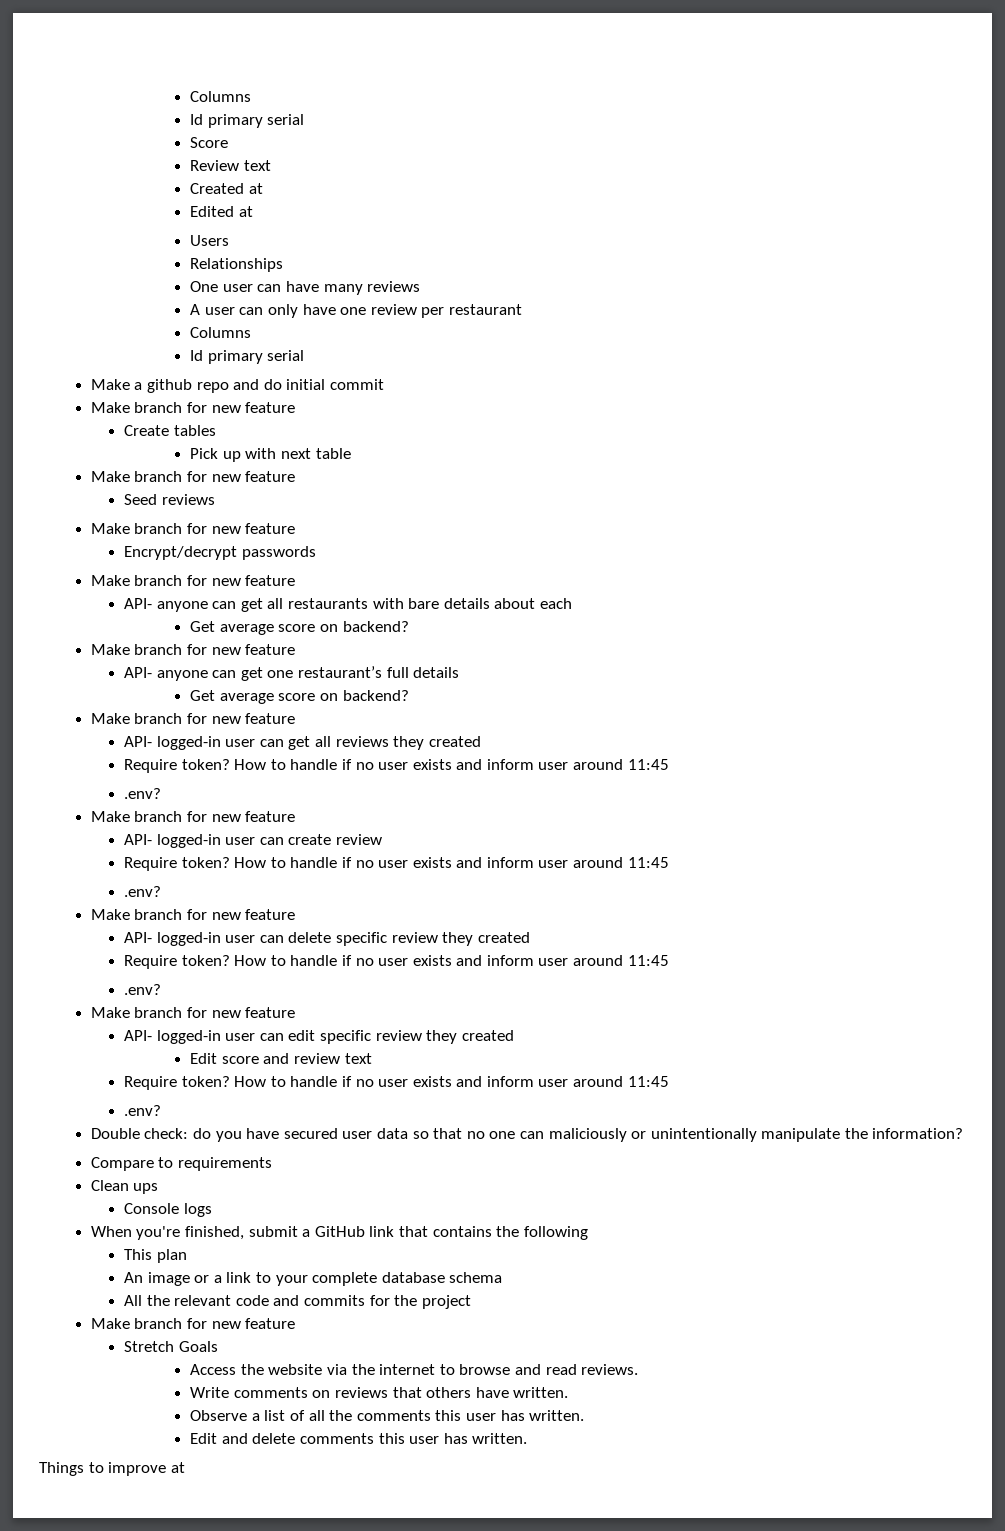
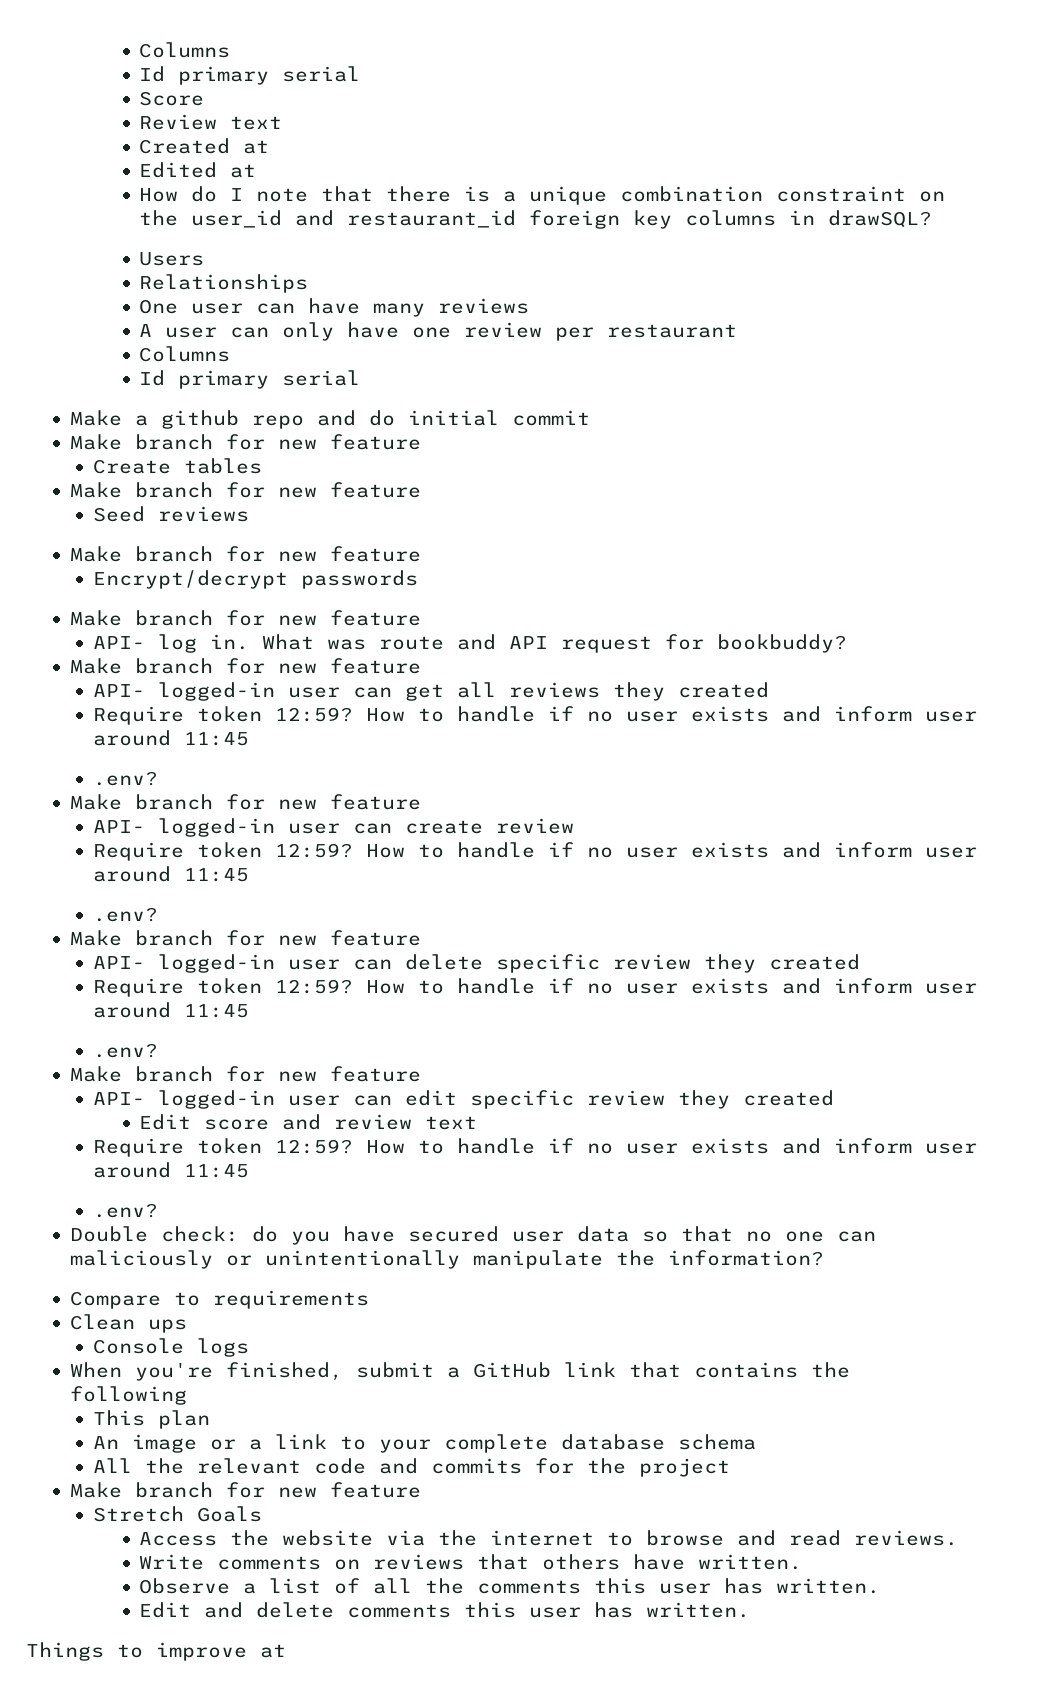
+ How do I note that there is a unique combination constraint on the user_id and restaurant_id foreign key columns in drawSQL?
- Pick up with next table
- API- anyone can get all restaurants with bare details about each
- Get average score on backend?
- Make branch for new feature
- API- anyone can get one restaurant’s full details
- Get average score on backend?
+ API- log in. What was route and API request for bookbuddy?
  API- logged-in user can get all reviews they created
- Require token?
+ Require token 12:59?
  API- logged-in user can create review
- Require token?
+ Require token 12:59?
  API- logged-in user can delete specific review they created
- Require token?
+ Require token 12:59?
  Edit score and review text
- Require token?
+ Require token 12:59?

